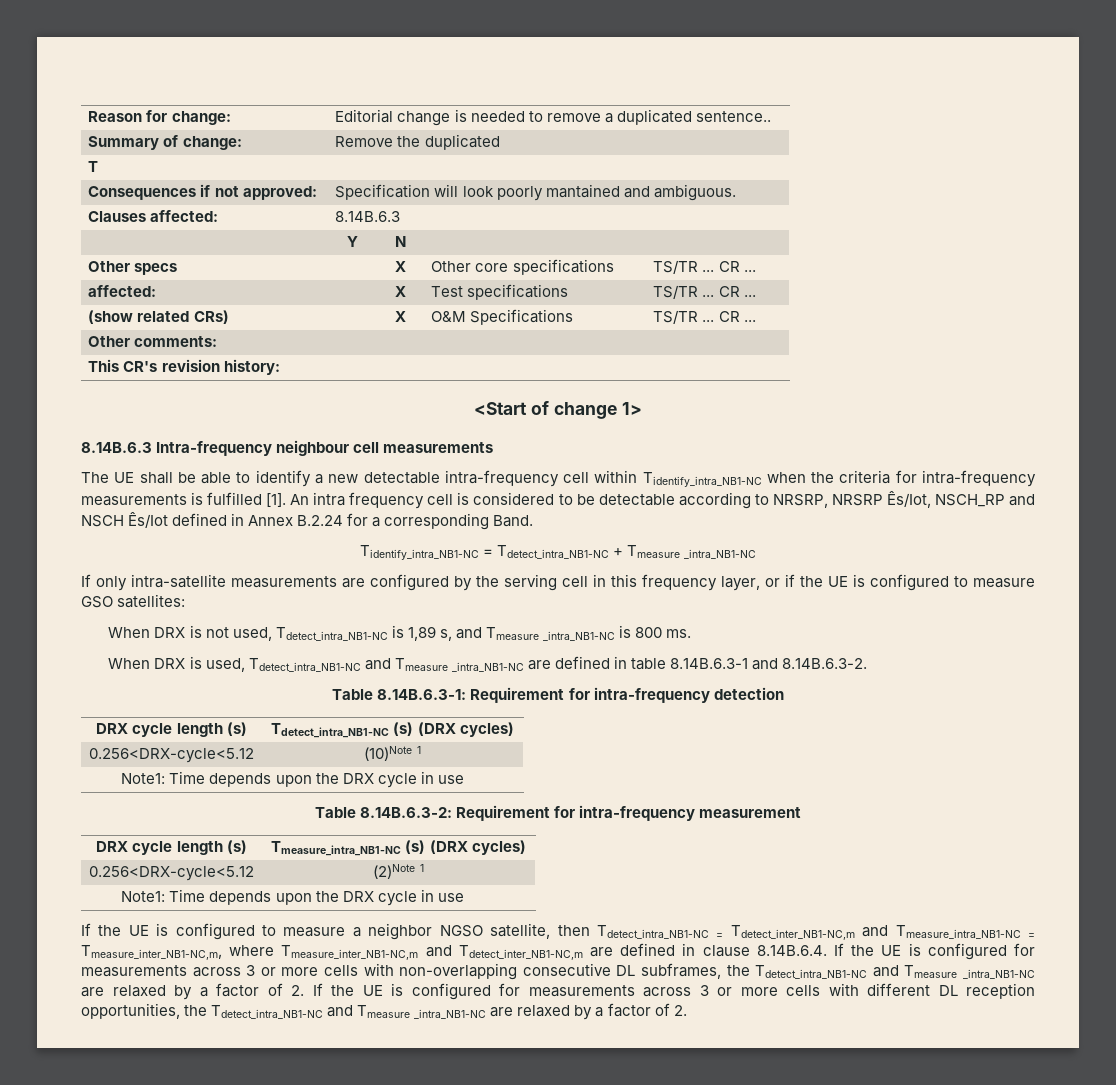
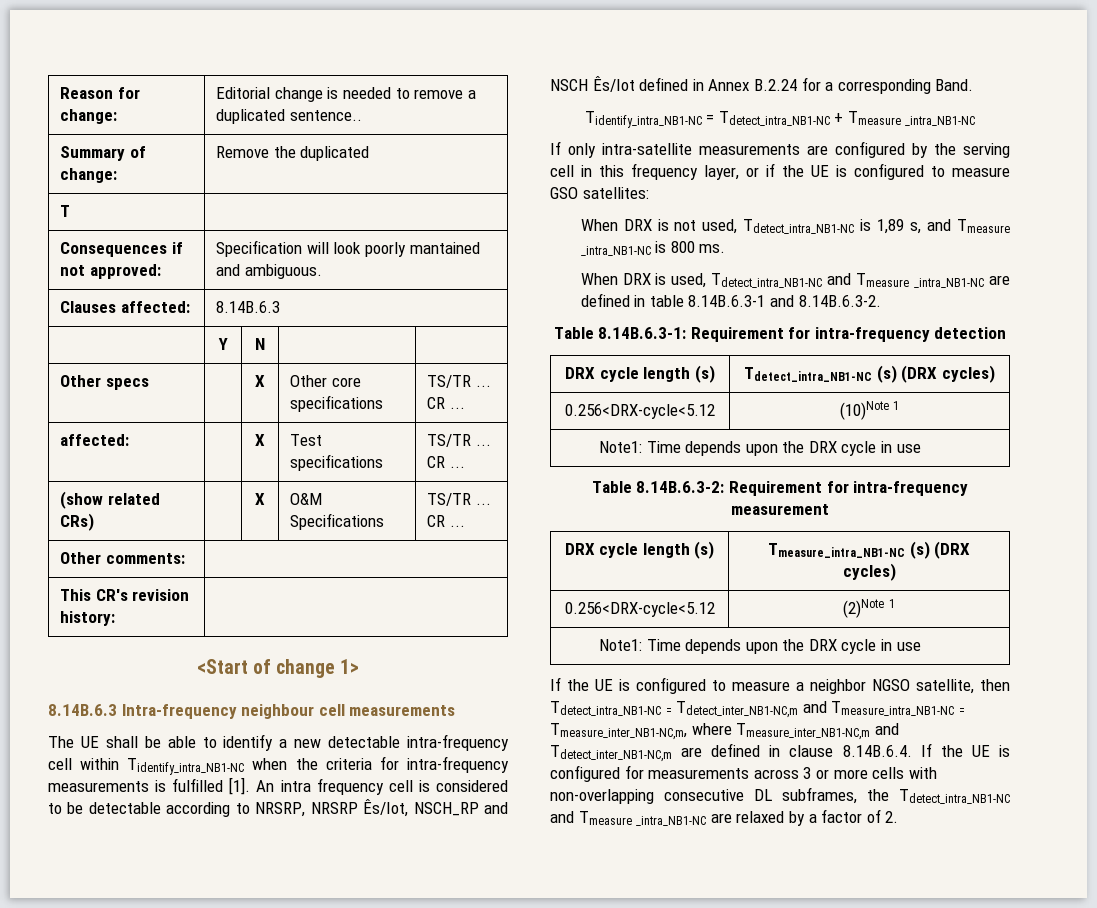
- If the UE is configured to measure a neighbor NGSO satellite, then Tdetect_intra_NB1-NC = Tdetect_inter_NB1-NC,m and Tmeasure_intra_NB1-NC = Tmeasure_inter_NB1-NC,m, where Tmeasure_inter_NB1-NC,m and Tdetect_inter_NB1-NC,m are defined in clause 8.14B.6.4. If the UE is configured for measurements across 3 or more cells with non-overlapping consecutive DL subframes, the Tdetect_intra_NB1-NC and Tmeasure _intra_NB1-NC are relaxed by a factor of 2. If the UE is configured for measurements across 3 or more cells with different DL reception opportunities, the Tdetect_intra_NB1-NC and Tmeasure _intra_NB1-NC are relaxed by a factor of 2.
+ If the UE is configured to measure a neighbor NGSO satellite, then Tdetect_intra_NB1-NC = Tdetect_inter_NB1-NC,m and Tmeasure_intra_NB1-NC = Tmeasure_inter_NB1-NC,m, where Tmeasure_inter_NB1-NC,m and Tdetect_inter_NB1-NC,m are defined in clause 8.14B.6.4. If the UE is configured for measurements across 3 or more cells with non-overlapping consecutive DL subframes, the Tdetect_intra_NB1-NC and Tmeasure _intra_NB1-NC are relaxed by a factor of 2.

